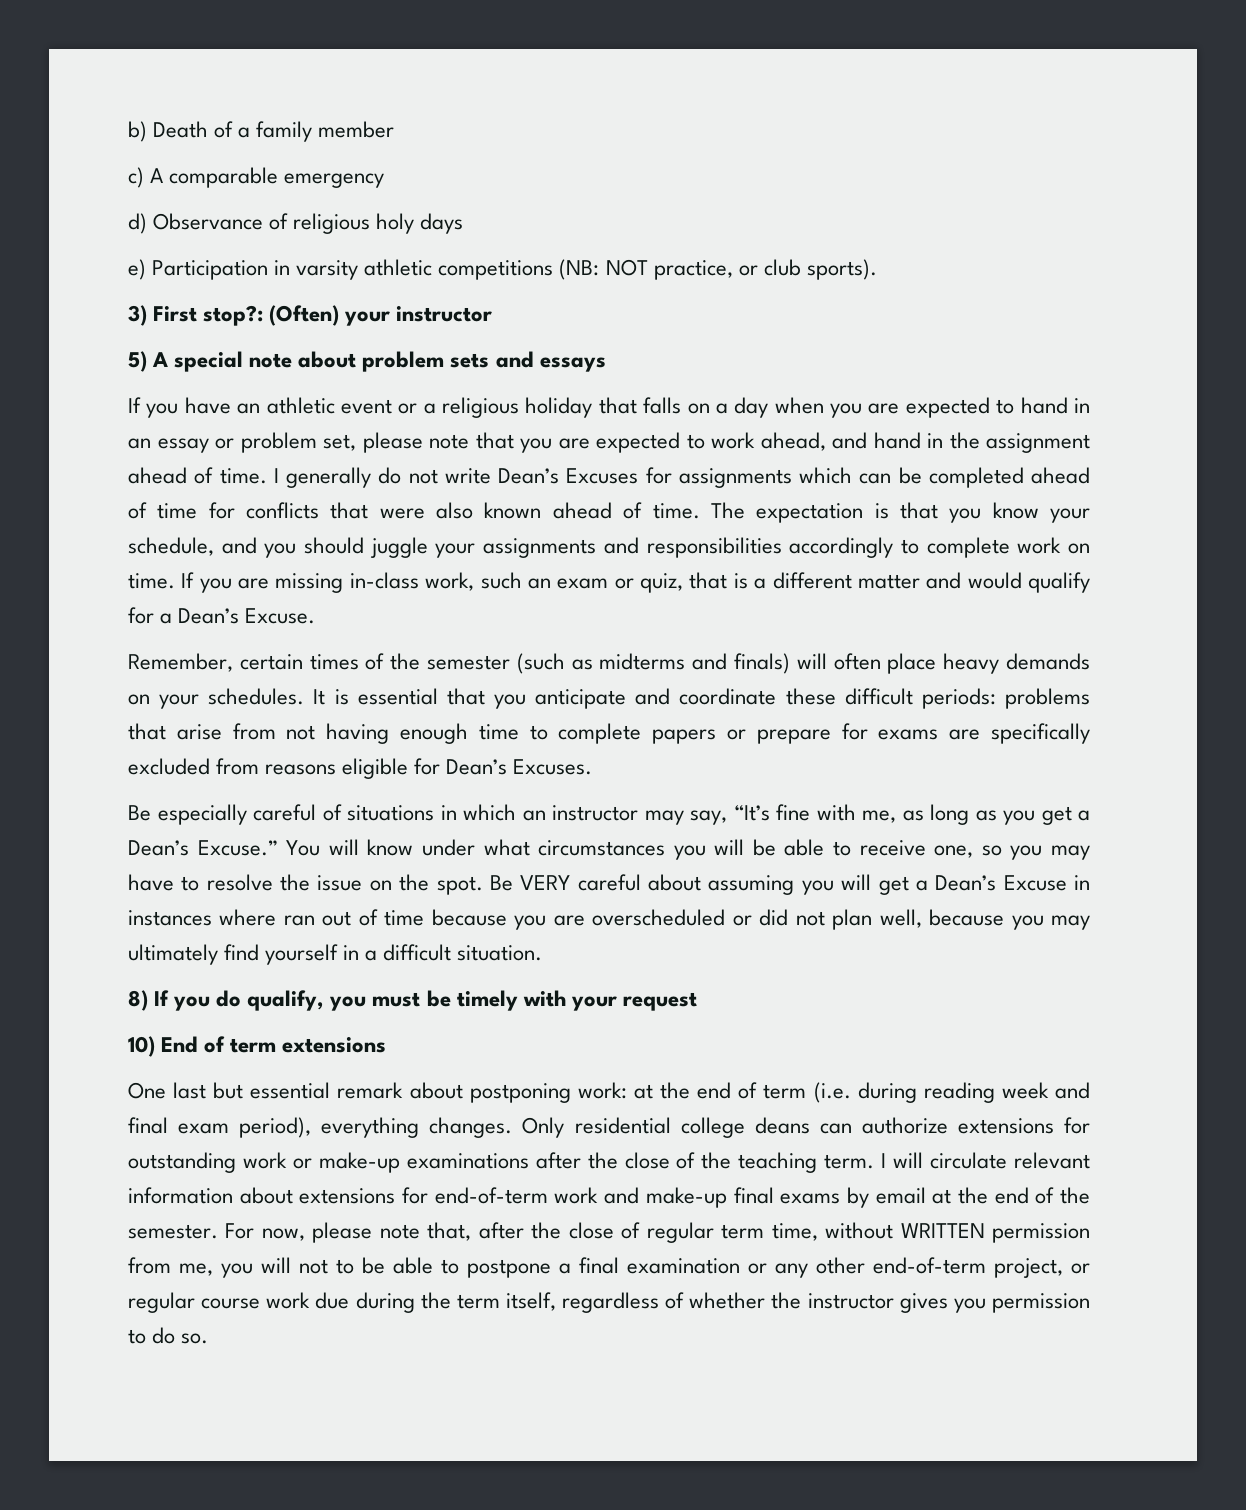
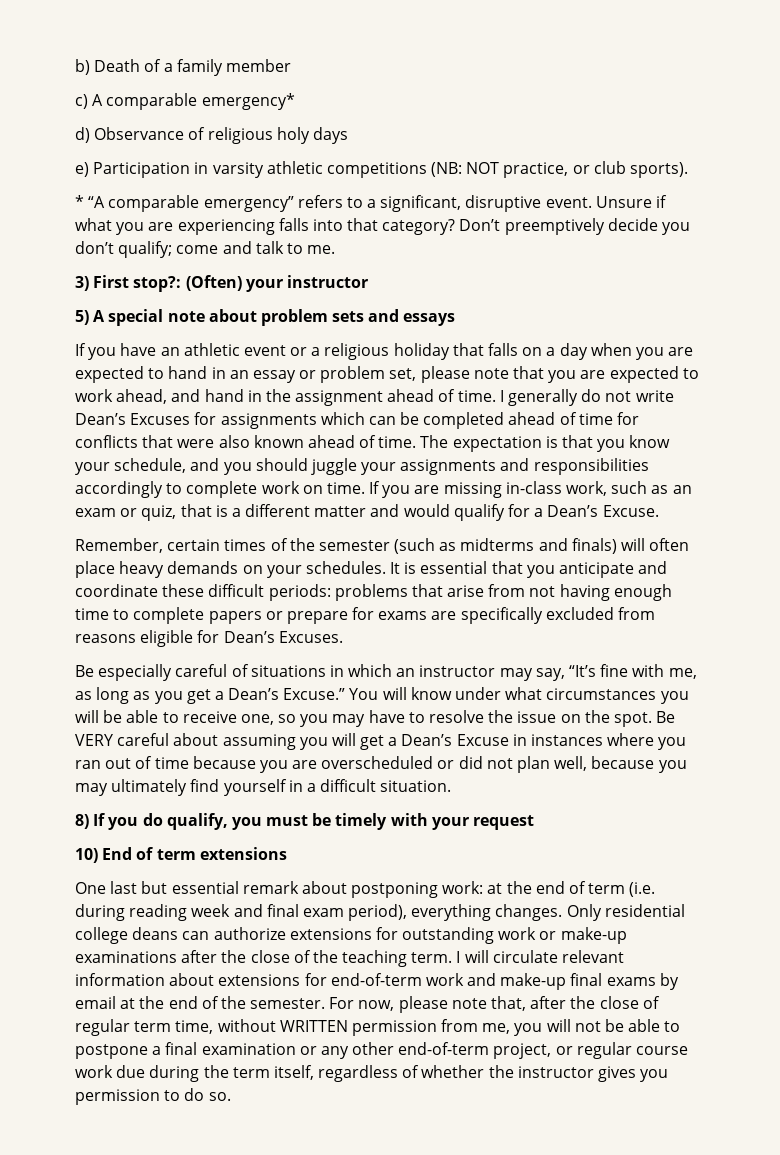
- c) A comparable emergency
+ c) A comparable emergency*
+ * “A comparable emergency” refers to a significant, disruptive event. Unsure if what you are experiencing falls into that category? Don’t preemptively decide you don’t qualify; come and talk to me.
- If you are missing in-class work, such an exam or quiz, that is a different matter and would qualify for a Dean’s Excuse.
+ If you are missing in-class work, such as an exam or quiz, that is a different matter and would qualify for a Dean’s Excuse.
- Be VERY careful about assuming you will get a Dean’s Excuse in instances where ran out of time because you are overscheduled or did not plan well, because you may ultimately find yourself in a difficult situation.
+ Be VERY careful about assuming you will get a Dean’s Excuse in instances where you ran out of time because you are overscheduled or did not plan well, because you may ultimately find yourself in a difficult situation.
- For now, please note that, after the close of regular term time, without WRITTEN permission from me, you will not to be able to postpone a final examination or any other end-of-term project, or regular course work due during the term itself, regardless of whether the instructor gives you permission to do so.
+ For now, please note that, after the close of regular term time, without WRITTEN permission from me, you will not be able to postpone a final examination or any other end-of-term project, or regular course work due during the term itself, regardless of whether the instructor gives you permission to do so.

